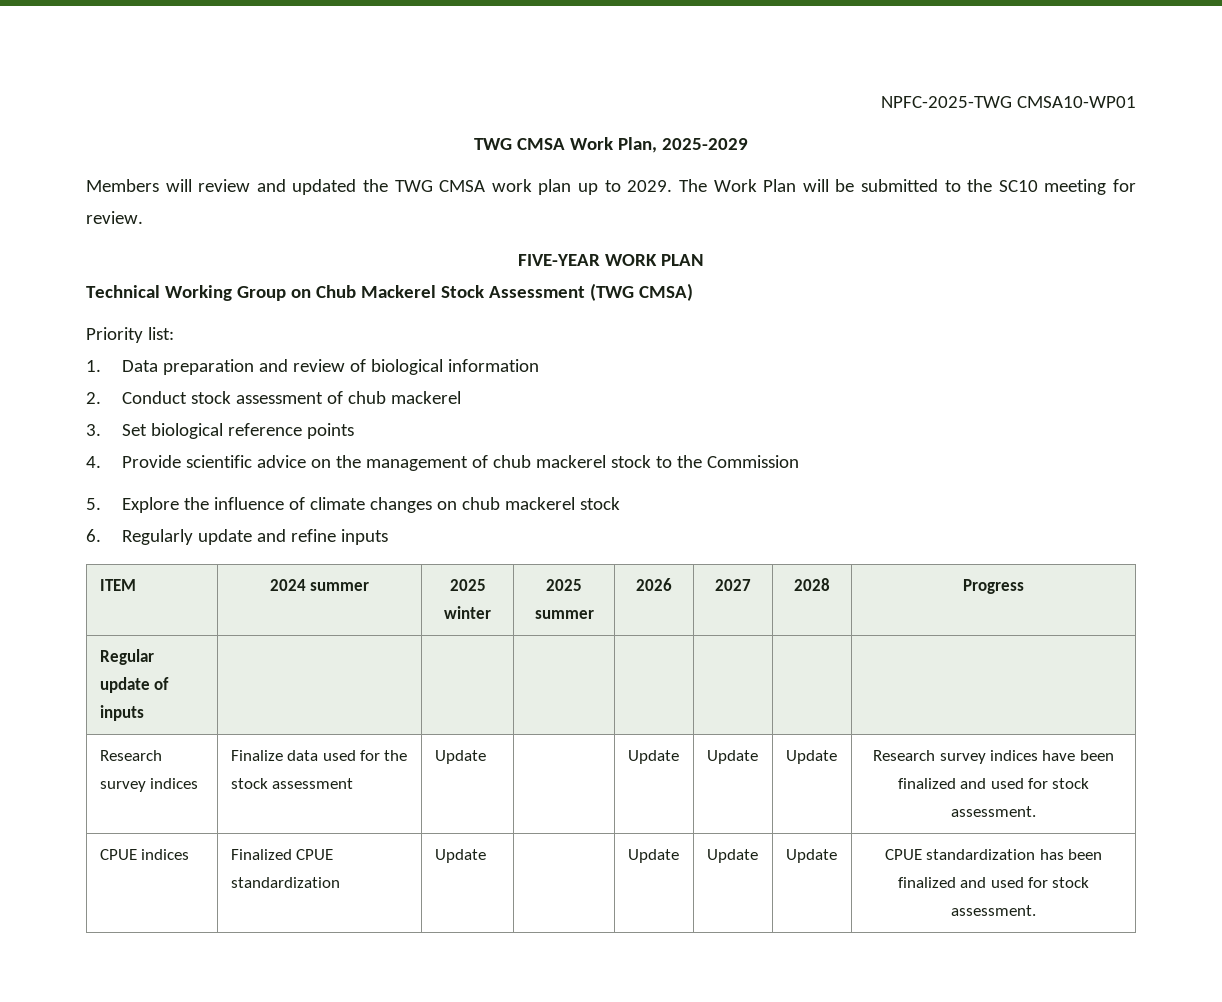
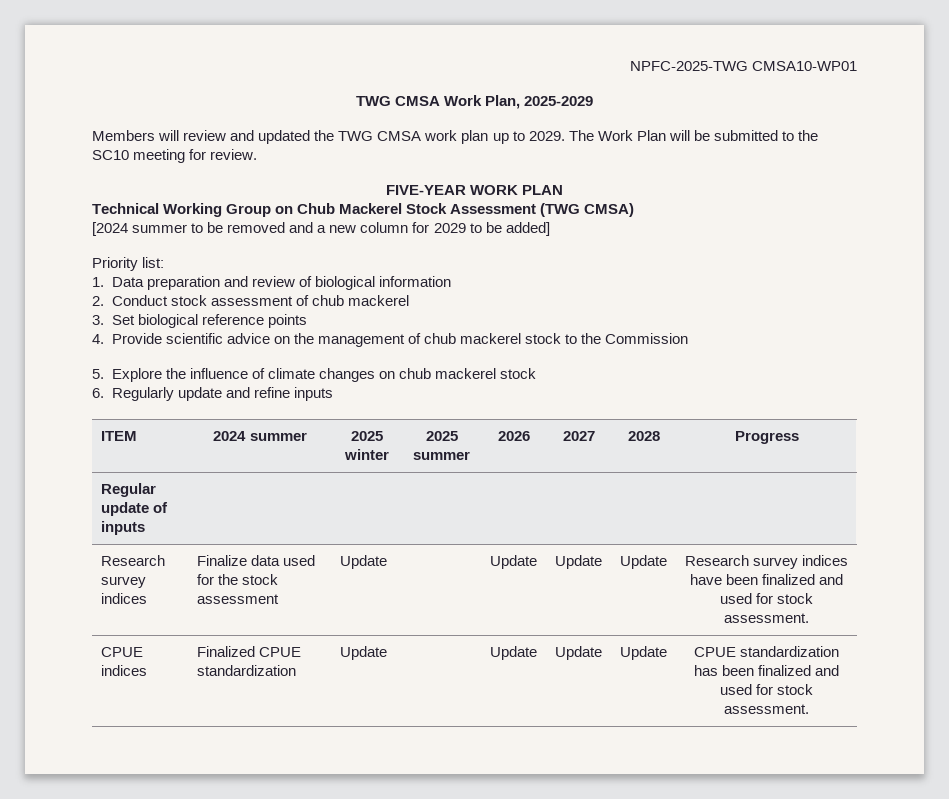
+ [2024 summer to be removed and a new column for 2029 to be added]

